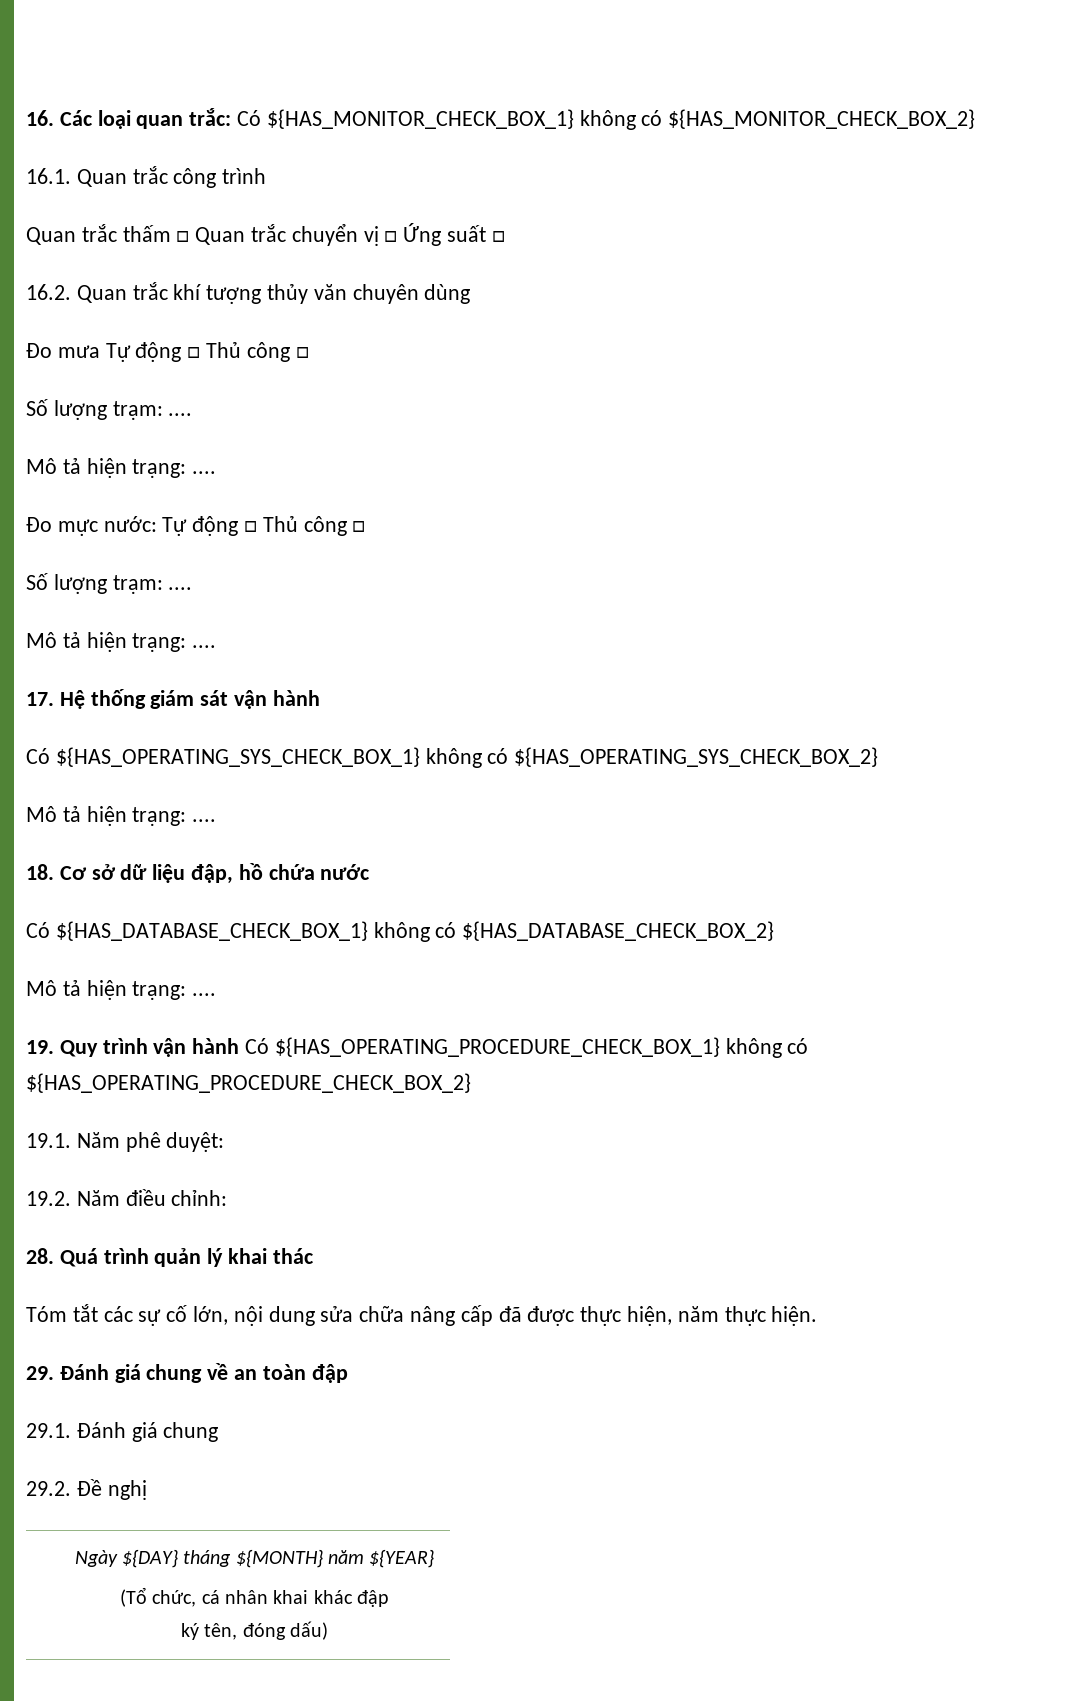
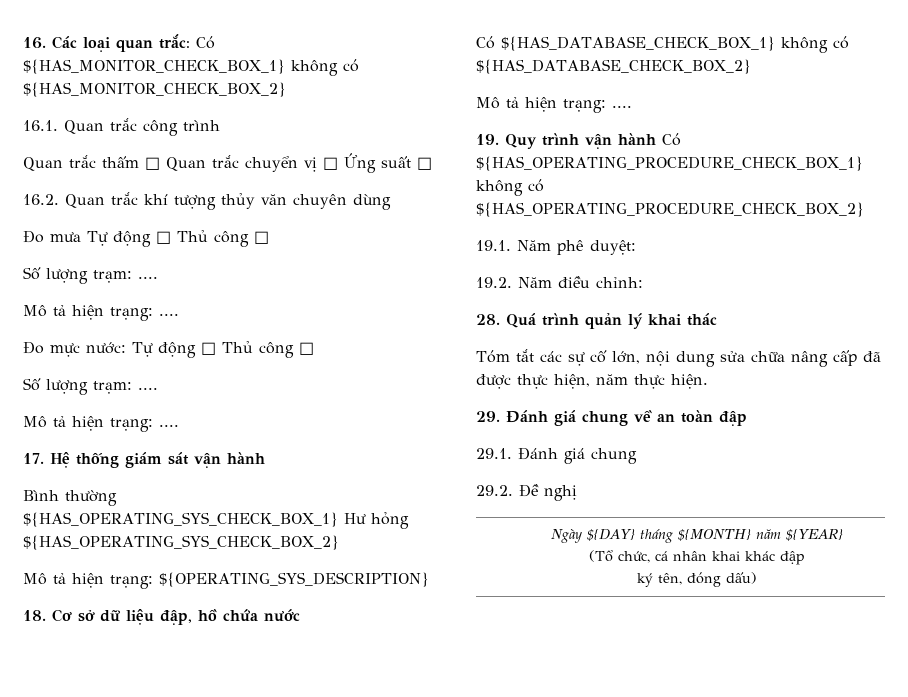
- Có ${HAS_OPERATING_SYS_CHECK_BOX_1} không có ${HAS_OPERATING_SYS_CHECK_BOX_2}
- Mô tả hiện trạng: ....
+ Bình thường ${HAS_OPERATING_SYS_CHECK_BOX_1} Hư hỏng ${HAS_OPERATING_SYS_CHECK_BOX_2}
+ Mô tả hiện trạng: ${OPERATING_SYS_DESCRIPTION}

